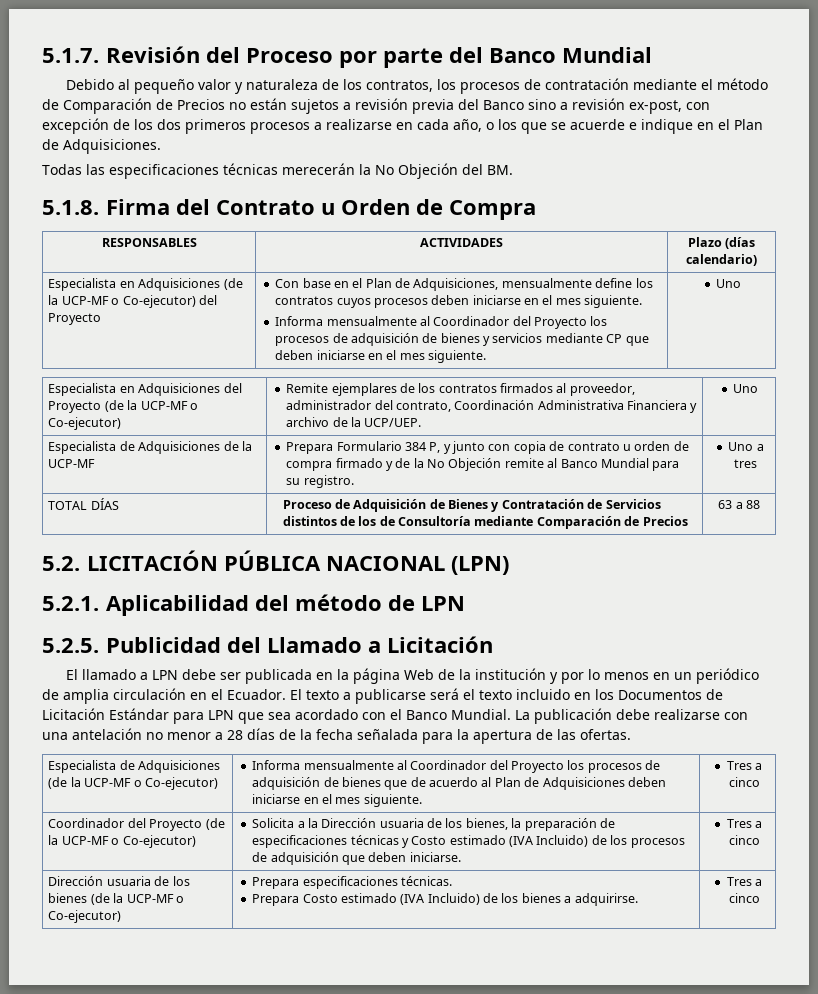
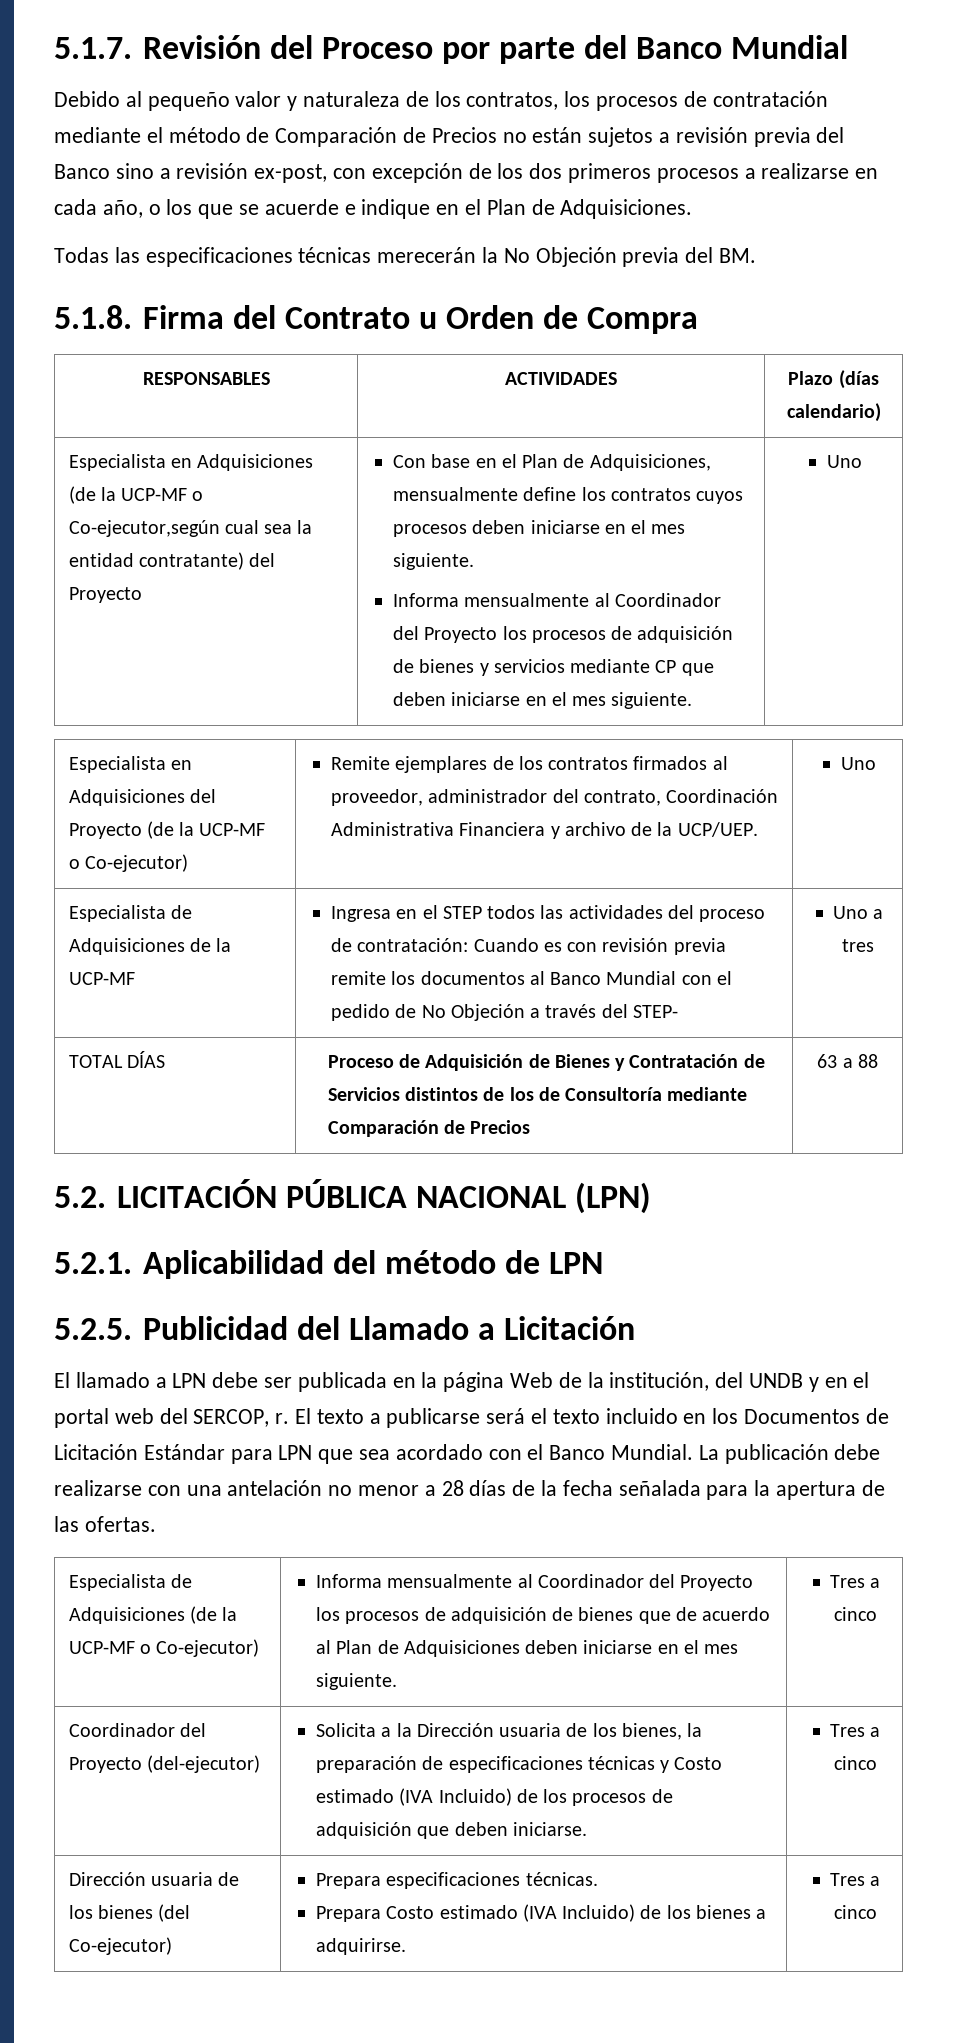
- Todas las especificaciones técnicas merecerán la No Objeción del BM.
+ Todas las especificaciones técnicas merecerán la No Objeción previa del BM.
- Especialista en Adquisiciones (de la UCP-MF o Co-ejecutor) del Proyecto
+ Especialista en Adquisiciones (de la UCP-MF o Co-ejecutor,según cual sea la entidad contratante) del Proyecto
- Prepara Formulario 384 P, y junto con copia de contrato u orden de compra firmado y de la No Objeción remite al Banco Mundial para su registro.
+ Ingresa en el STEP todos las actividades del proceso de contratación: Cuando es con revisión previa remite los documentos al Banco Mundial con el pedido de No Objeción a través del STEP-
- El llamado a LPN debe ser publicada en la página Web de la institución y por lo menos en un periódico de amplia circulación en el Ecuador.
+ El llamado a LPN debe ser publicada en la página Web de la institución, del UNDB y en el portal web del SERCOP, r.
- Coordinador del Proyecto (de la UCP-MF o Co-ejecutor) | Solicita a la Dirección usuaria de los bienes, la preparación de especificaciones técnicas y Costo estimado (IVA Incluido) de los procesos de adquisición que deben iniciarse. | Tres a cinco
+ Coordinador del Proyecto (del-ejecutor) | Solicita a la Dirección usuaria de los bienes, la preparación de especificaciones técnicas y Costo estimado (IVA Incluido) de los procesos de adquisición que deben iniciarse. | Tres a cinco
- Dirección usuaria de los bienes (de la UCP-MF o Co-ejecutor) | Prepara especificaciones técnicas.
+ Dirección usuaria de los bienes (del Co-ejecutor) | Prepara especificaciones técnicas.

